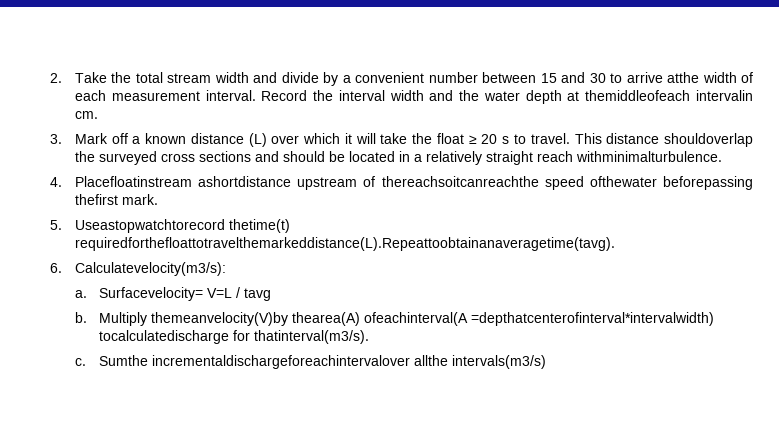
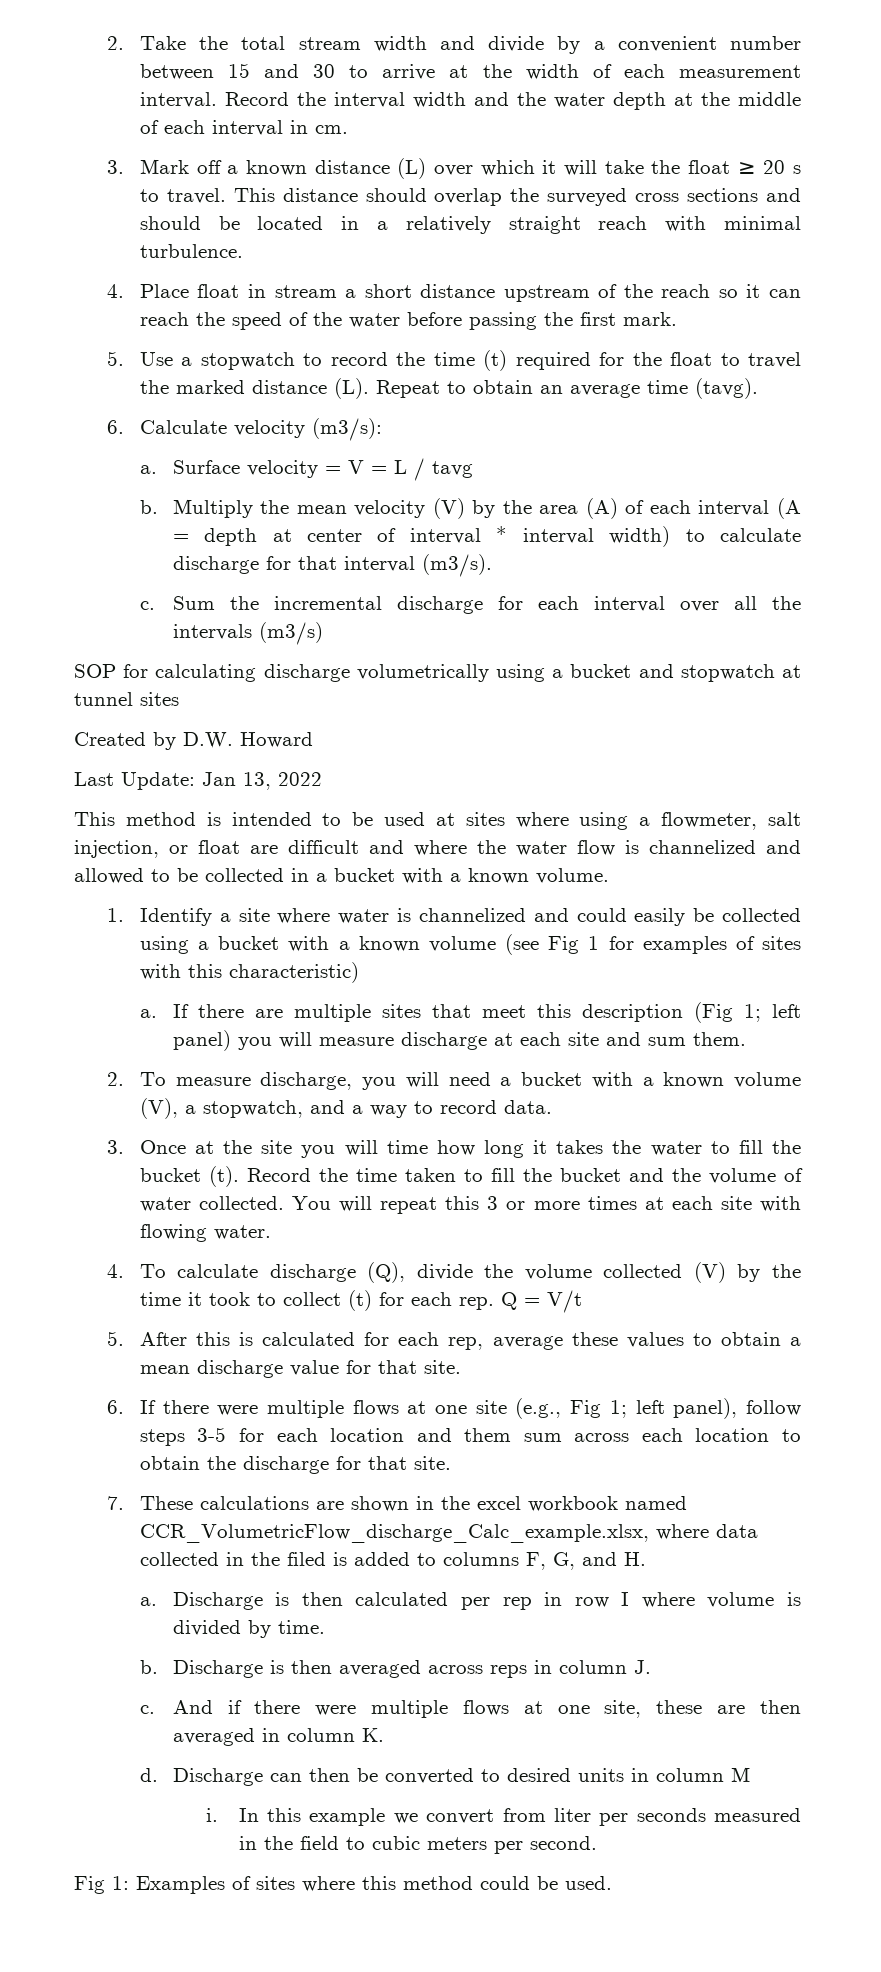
- 2. Take the total stream width and divide by a convenient number between 15 and 30 to arrive atthe width of each measurement interval.
+ 2. Take the total stream width and divide by a convenient number between 15 and 30 to arrive at the width of each measurement interval.
- Record the interval width and the water depth at themiddleofeach intervalin cm.
+ Record the interval width and the water depth at the middle of each interval in cm.
- This distance shouldoverlap the surveyed cross sections and should be located in a relatively straight reach withminimalturbulence.
- 4. Placefloatinstream ashortdistance upstream of thereachsoitcanreachthe speed ofthewater beforepassing thefirst mark.
- 5. Useastopwatchtorecord thetime(t) requiredforthefloattotravelthemarkeddistance(L).Repeattoobtainanaveragetime(tavg).
- 6. Calculatevelocity(m3/s):
- a. Surfacevelocity= V=L / tavg
- b. Multiply themeanvelocity(V)by thearea(A) ofeachinterval(A =depthatcenterofinterval*intervalwidth) tocalculatedischarge for thatinterval(m3/s).
- c. Sumthe incrementaldischargeforeachintervalover allthe intervals(m3/s)
+ This distance should overlap the surveyed cross sections and should be located in a relatively straight reach with minimal turbulence.
+ 4. Place float in stream a short distance upstream of the reach so it can reach the speed of the water before passing the first mark.
+ 5. Use a stopwatch to record the time (t) required for the float to travel the marked distance (L). Repeat to obtain an average time (tavg).
+ 6. Calculate velocity (m3/s):
+ a. Surface velocity = V = L / tavg
+ b. Multiply the mean velocity (V) by the area (A) of each interval (A = depth at center of interval * interval width) to calculate discharge for that interval (m3/s).
+ c. Sum the incremental discharge for each interval over all the intervals (m3/s)
+ SOP for calculating discharge volumetrically using a bucket and stopwatch at tunnel sites
+ Created by D.W. Howard
+ Last Update: Jan 13, 2022
+ This method is intended to be used at sites where using a flowmeter, salt injection, or float are difficult and where the water flow is channelized and allowed to be collected in a bucket with a known volume.
+ 1. Identify a site where water is channelized and could easily be collected using a bucket with a known volume (see Fig 1 for examples of sites with this characteristic)
+ a. If there are multiple sites that meet this description (Fig 1; left panel) you will measure discharge at each site and sum them.
+ 2. To measure discharge, you will need a bucket with a known volume (V), a stopwatch, and a way to record data.
+ 3. Once at the site you will time how long it takes the water to fill the bucket (t). Record the time taken to fill the bucket and the volume of water collected. You will repeat this 3 or more times at each site with flowing water.
+ 4. To calculate discharge (Q), divide the volume collected (V) by the time it took to collect (t) for each rep. Q = V/t
+ 5. After this is calculated for each rep, average these values to obtain a mean discharge value for that site.
+ 6. If there were multiple flows at one site (e.g., Fig 1; left panel), follow steps 3-5 for each location and them sum across each location to obtain the discharge for that site.
+ 7. These calculations are shown in the excel workbook named CCR_VolumetricFlow_discharge_Calc_example.xlsx, where data collected in the filed is added to columns F, G, and H.
+ a. Discharge is then calculated per rep in row I where volume is divided by time.
+ b. Discharge is then averaged across reps in column J.
+ c. And if there were multiple flows at one site, these are then averaged in column K.
+ d. Discharge can then be converted to desired units in column M
+ i. In this example we convert from liter per seconds measured in the field to cubic meters per second.
+ Fig 1: Examples of sites where this method could be used.

